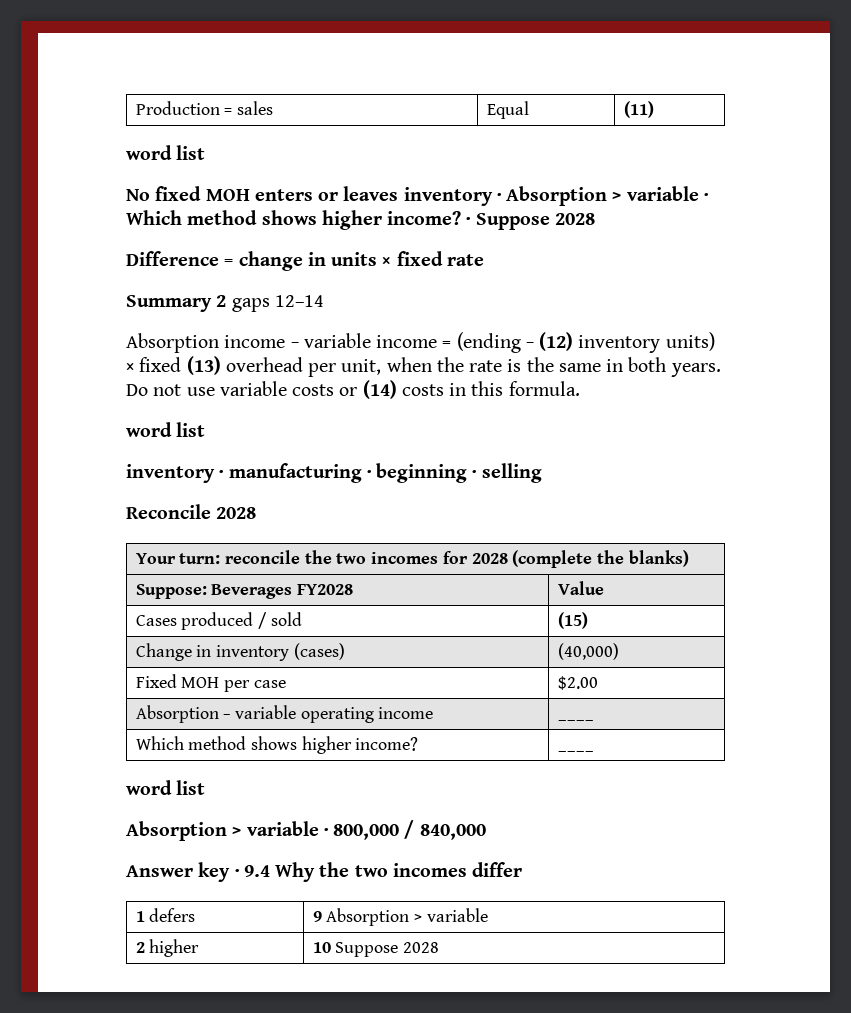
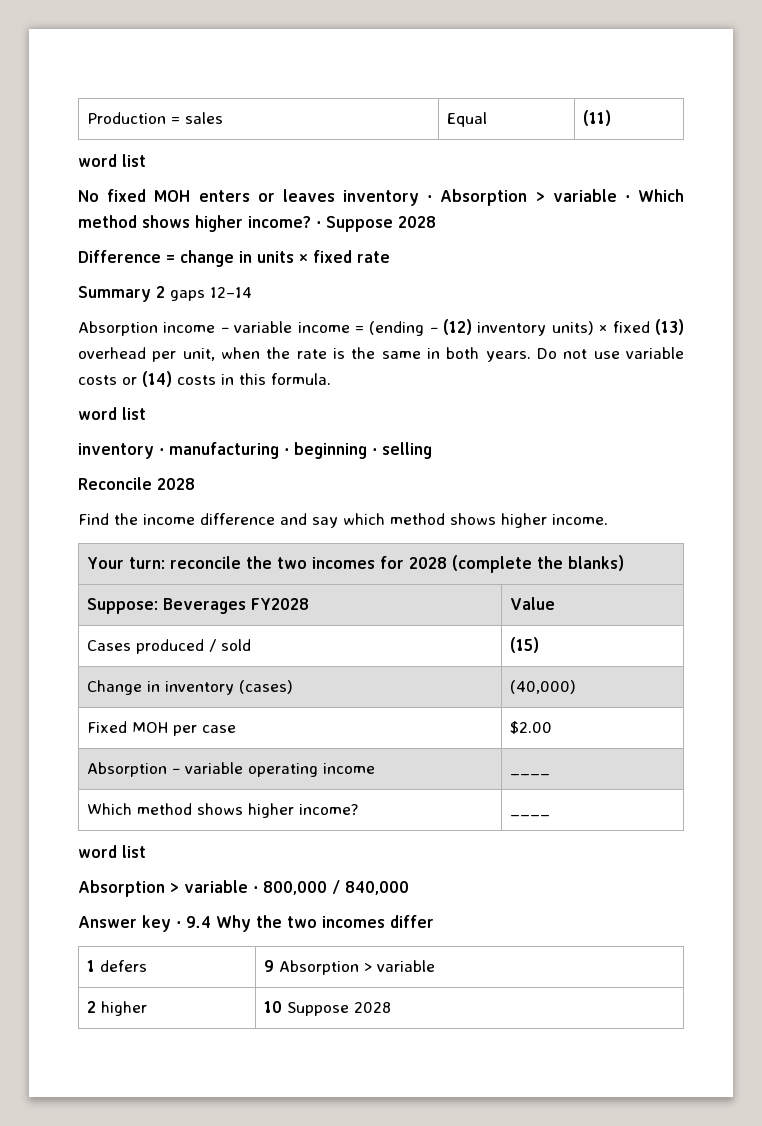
+ Find the income difference and say which method shows higher income.

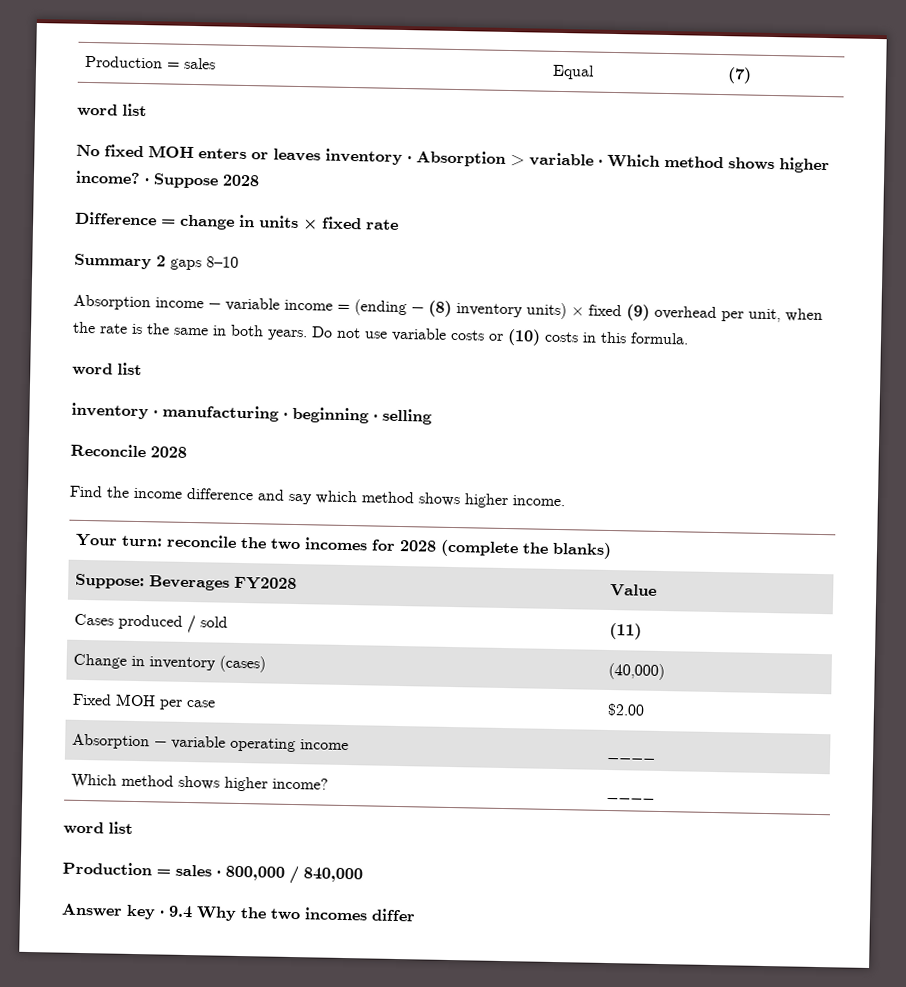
- Production = sales | Equal | (11)
+ Production = sales | Equal | (7)
- Summary 2 gaps 12–14
+ Summary 2 gaps 8–10
- Absorption income − variable income = (ending − (12) inventory units) × fixed (13) overhead per unit, when the rate is the same in both years.
+ Absorption income − variable income = (ending − (8) inventory units) × fixed (9) overhead per unit, when the rate is the same in both years.
- Do not use variable costs or (14) costs in this formula.
+ Do not use variable costs or (10) costs in this formula.
- Cases produced / sold | (15)
+ Cases produced / sold | (11)
- Absorption > variable · 800,000 / 840,000
+ Production = sales · 800,000 / 840,000
- 1 defers | 9 Absorption > variable
- 2 higher | 10 Suppose 2028

